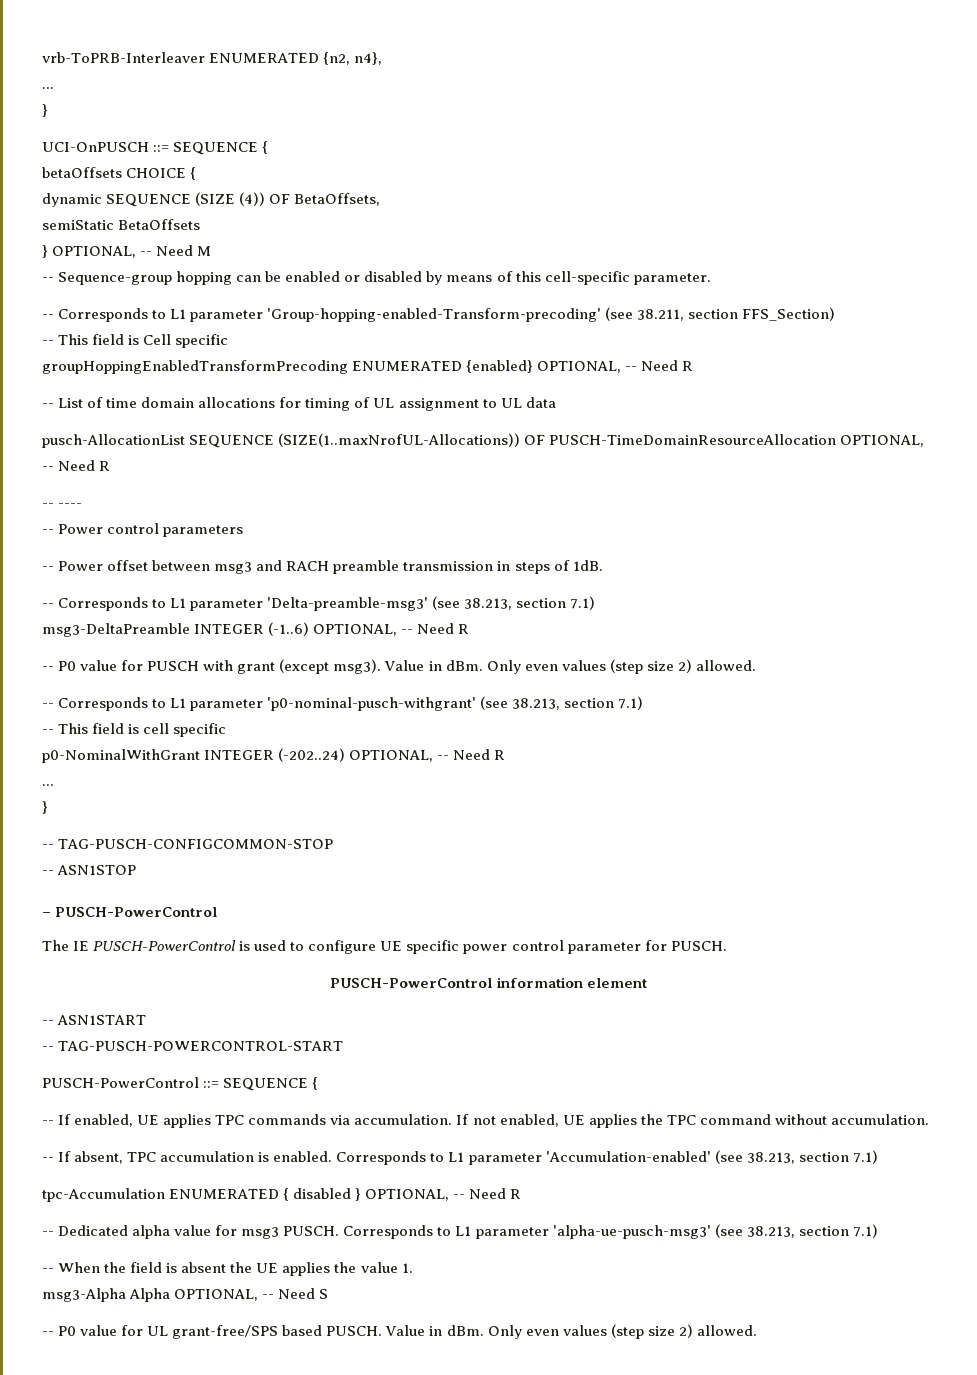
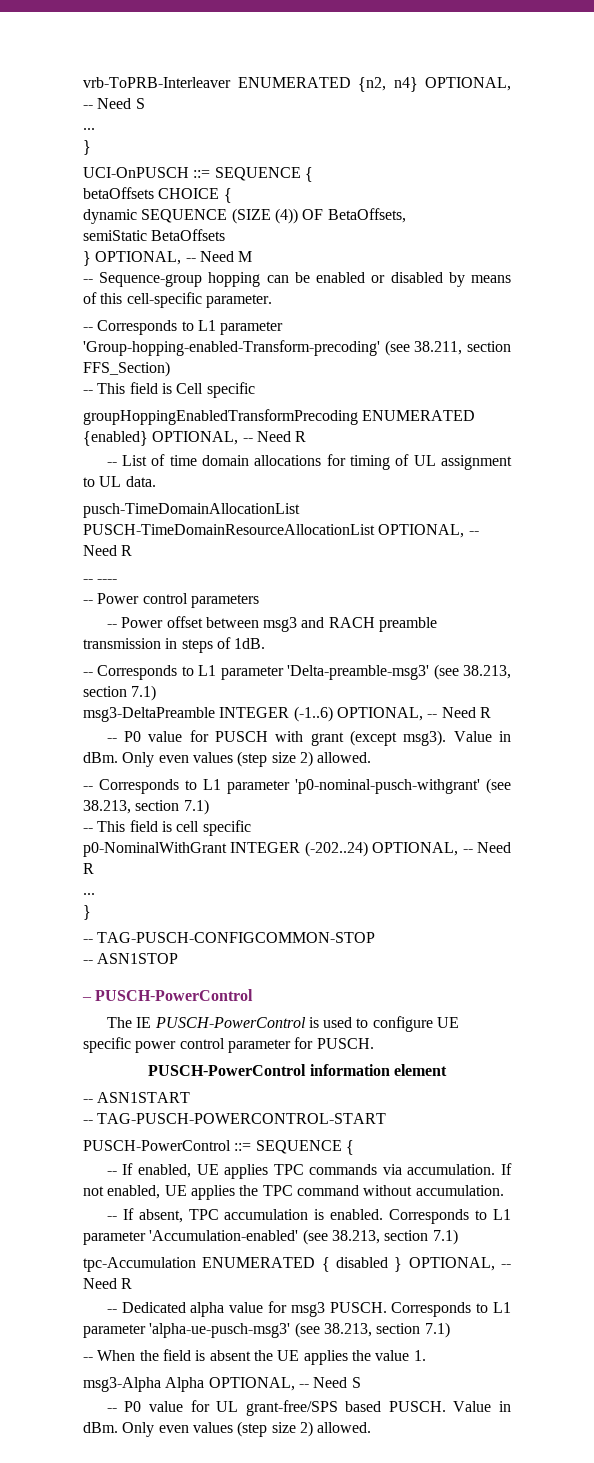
- vrb-ToPRB-Interleaver ENUMERATED {n2, n4},
+ vrb-ToPRB-Interleaver ENUMERATED {n2, n4} OPTIONAL, -- Need S
- -- List of time domain allocations for timing of UL assignment to UL data
- pusch-AllocationList SEQUENCE (SIZE(1..maxNrofUL-Allocations)) OF PUSCH-TimeDomainResourceAllocation OPTIONAL, -- Need R
+ -- List of time domain allocations for timing of UL assignment to UL data.
+ pusch-TimeDomainAllocationList PUSCH-TimeDomainResourceAllocationList OPTIONAL, -- Need R

